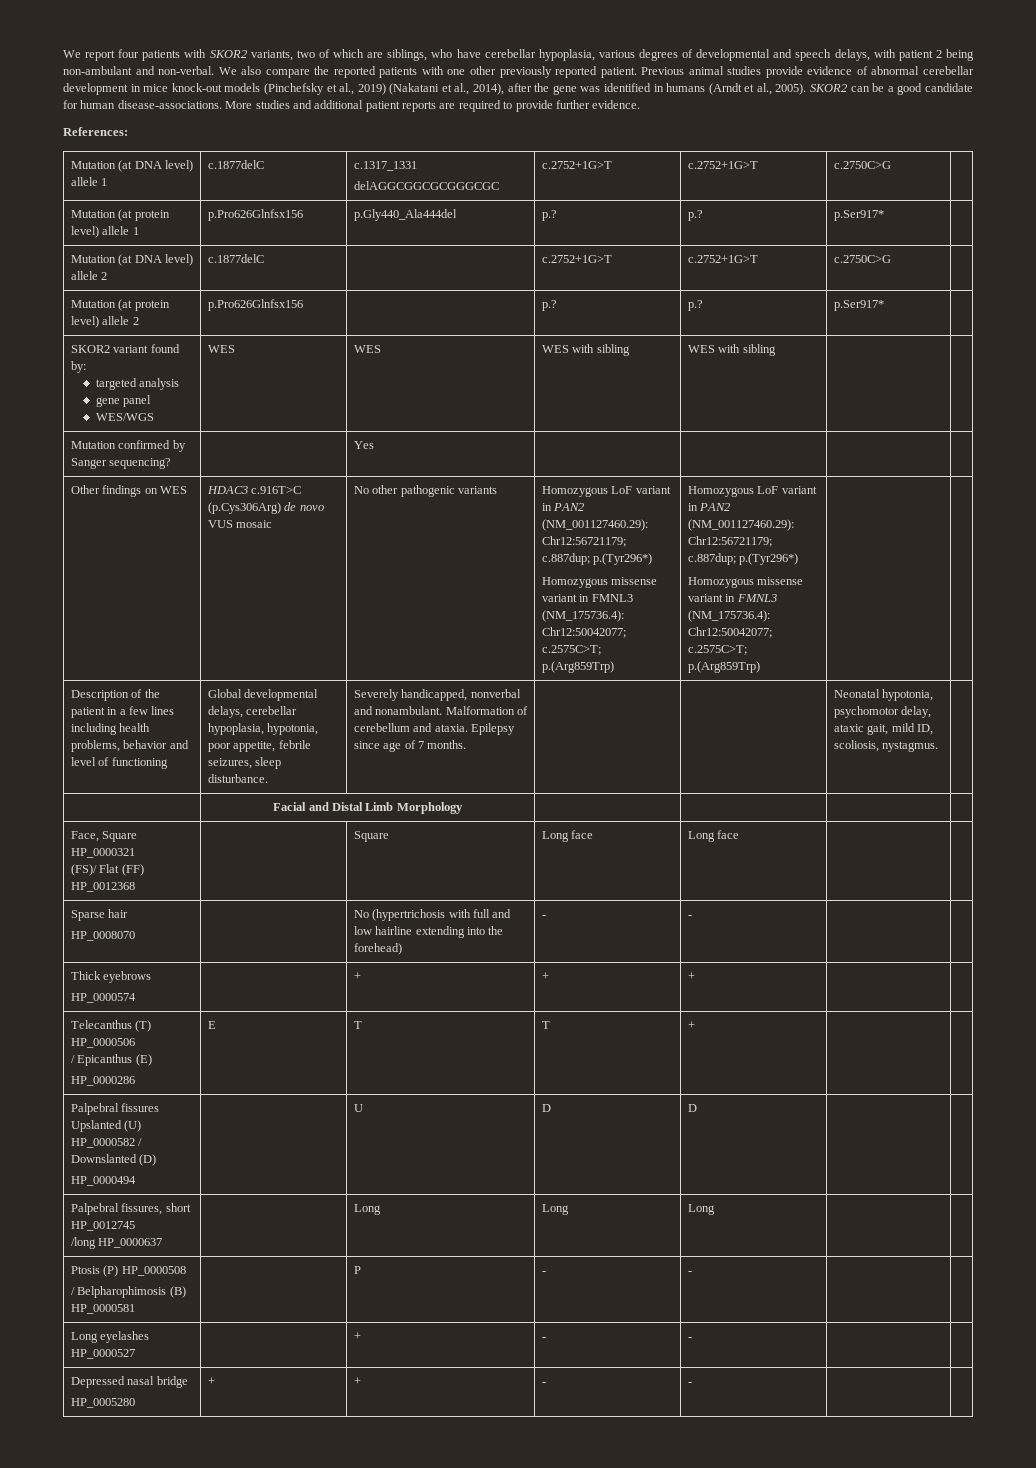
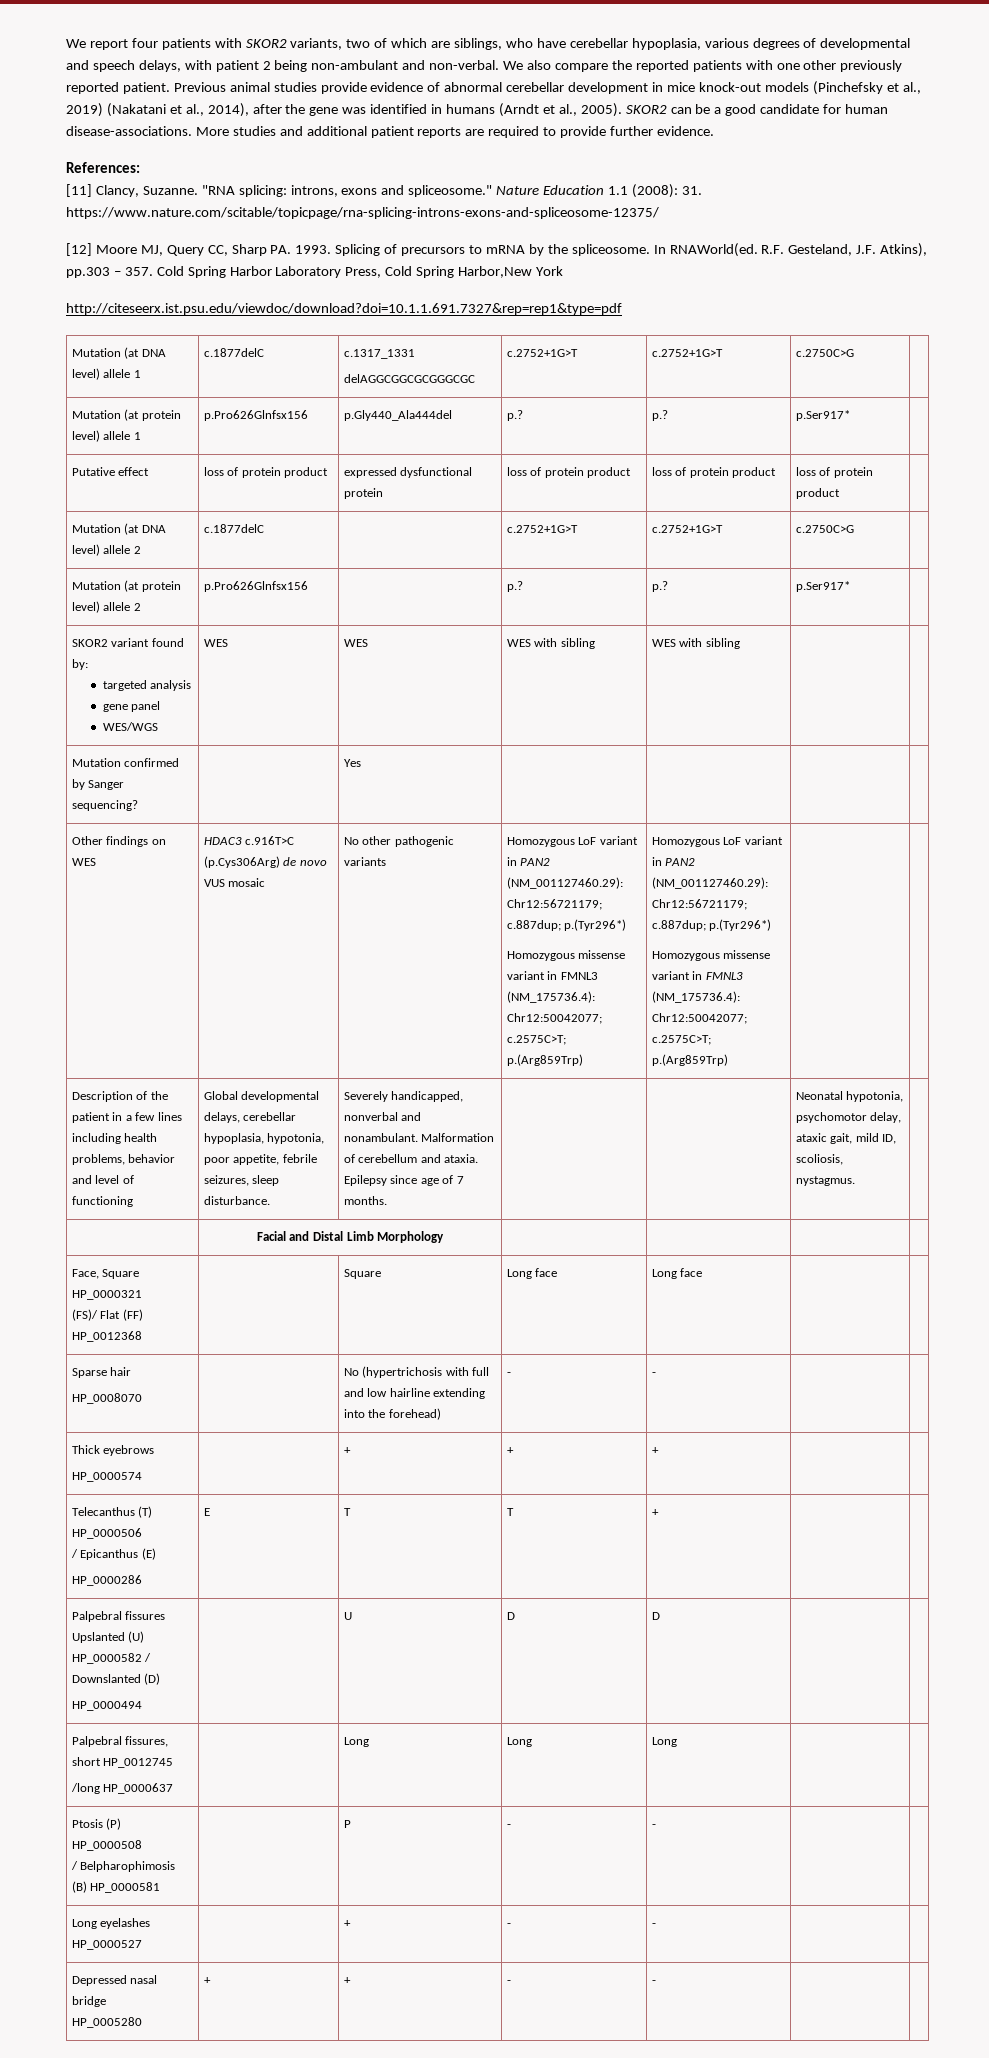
+ [11] Clancy, Suzanne. "RNA splicing: introns, exons and spliceosome." Nature Education 1.1 (2008): 31. https://www.nature.com/scitable/topicpage/rna-splicing-introns-exons-and-spliceosome-12375/
+ [12] Moore MJ, Query CC, Sharp PA. 1993. Splicing of precursors to mRNA by the spliceosome. In RNAWorld(ed. R.F. Gesteland, J.F. Atkins), pp.303 – 357. Cold Spring Harbor Laboratory Press, Cold Spring Harbor,New York
+ http://citeseerx.ist.psu.edu/viewdoc/download?doi=10.1.1.691.7327&rep=rep1&type=pdf
+ Putative effect | loss of protein product | expressed dysfunctional protein | loss of protein product | loss of protein product | loss of protein product |

